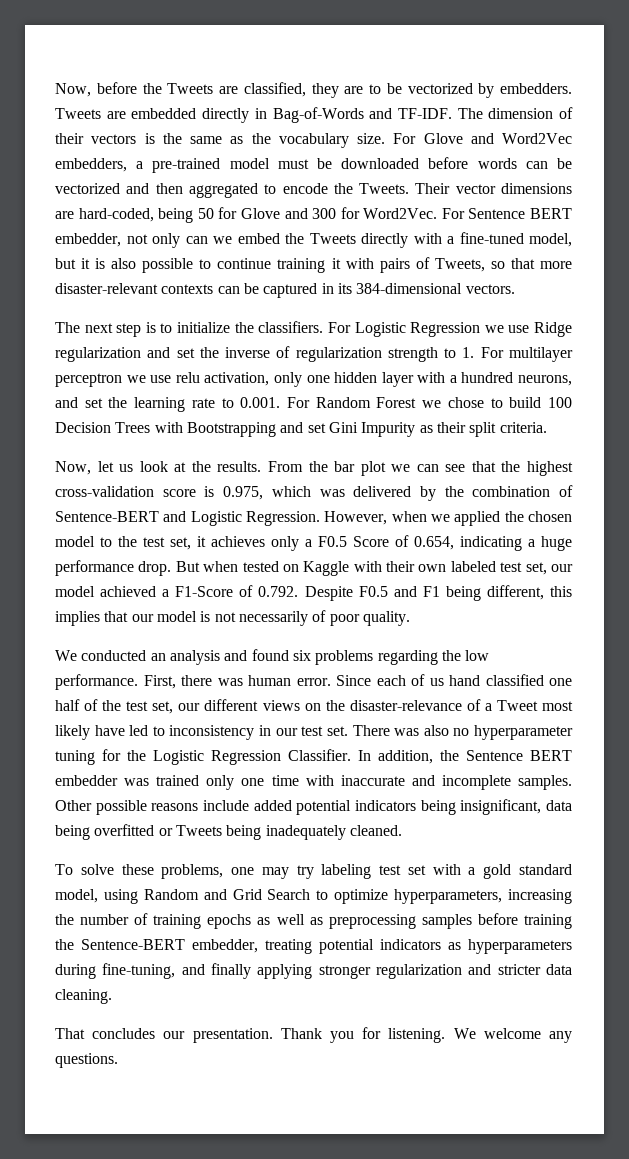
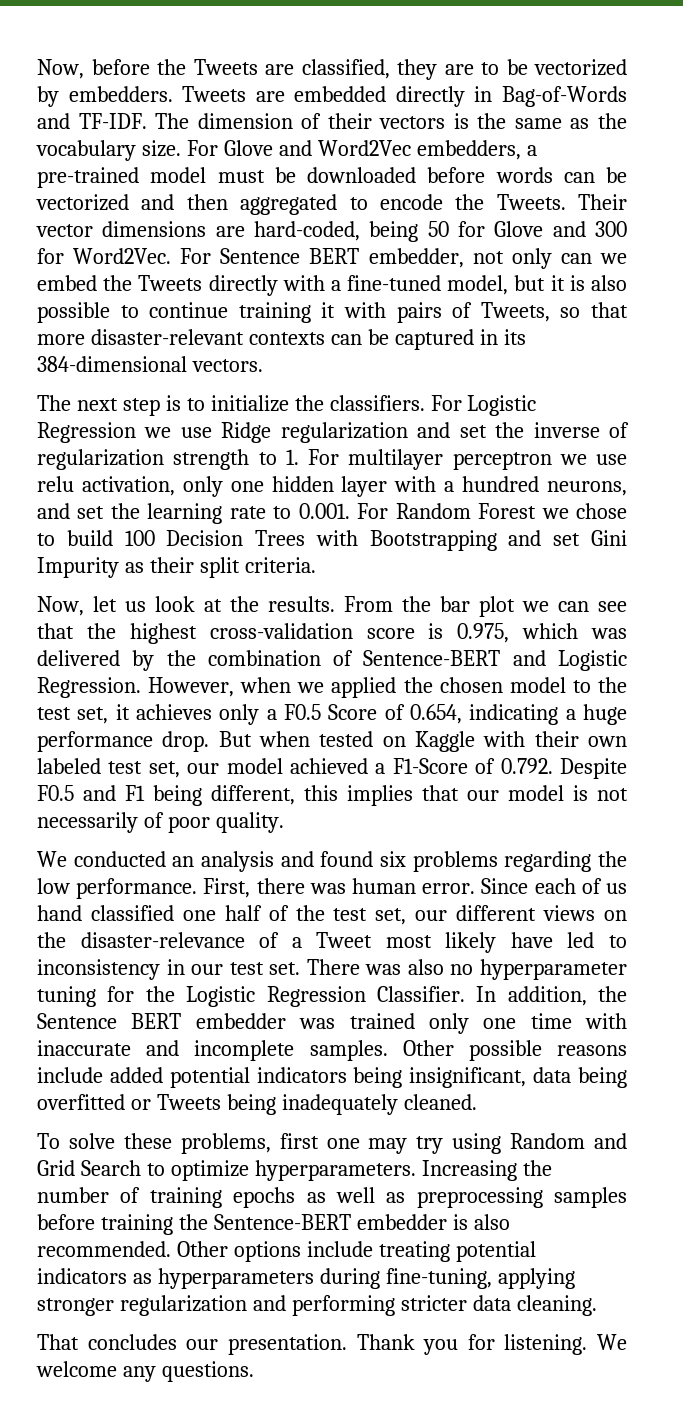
- To solve these problems, one may try labeling test set with a gold standard model, using Random and Grid Search to optimize hyperparameters, increasing the number of training epochs as well as preprocessing samples before training the Sentence-BERT embedder, treating potential indicators as hyperparameters during fine-tuning, and finally applying stronger regularization and stricter data cleaning.
+ To solve these problems, first one may try using Random and Grid Search to optimize hyperparameters. Increasing the number of training epochs as well as preprocessing samples before training the Sentence-BERT embedder is also recommended. Other options include treating potential indicators as hyperparameters during fine-tuning, applying stronger regularization and performing stricter data cleaning.

